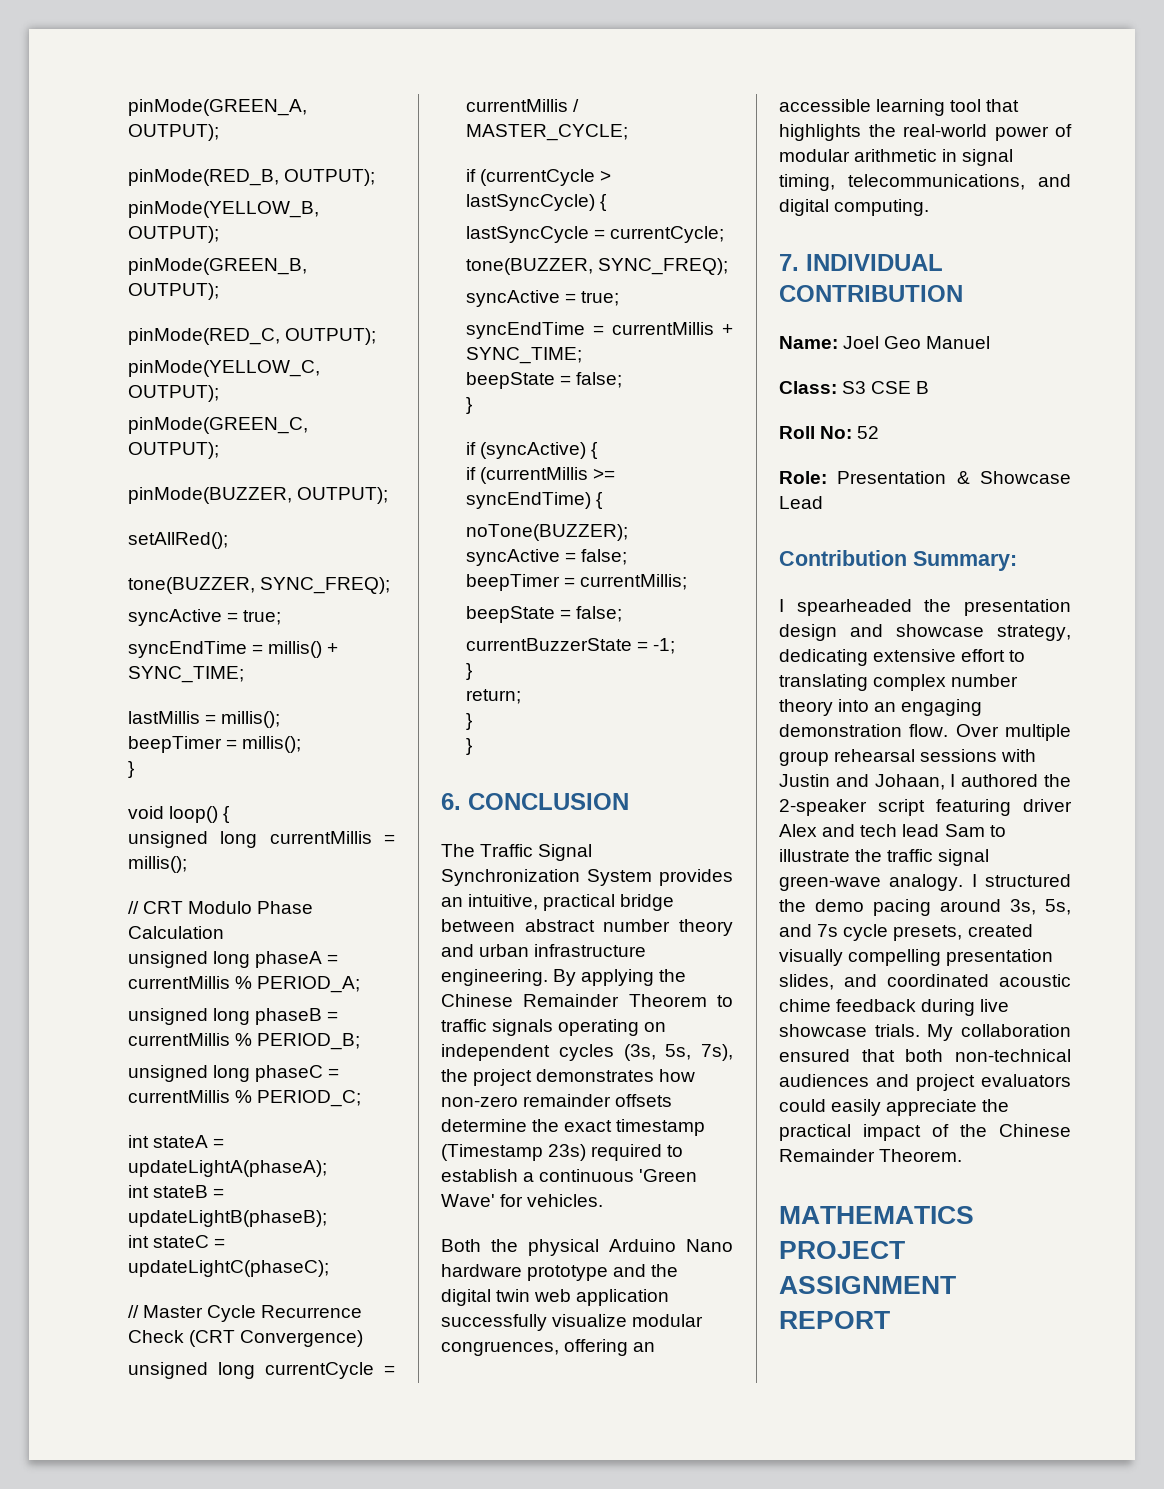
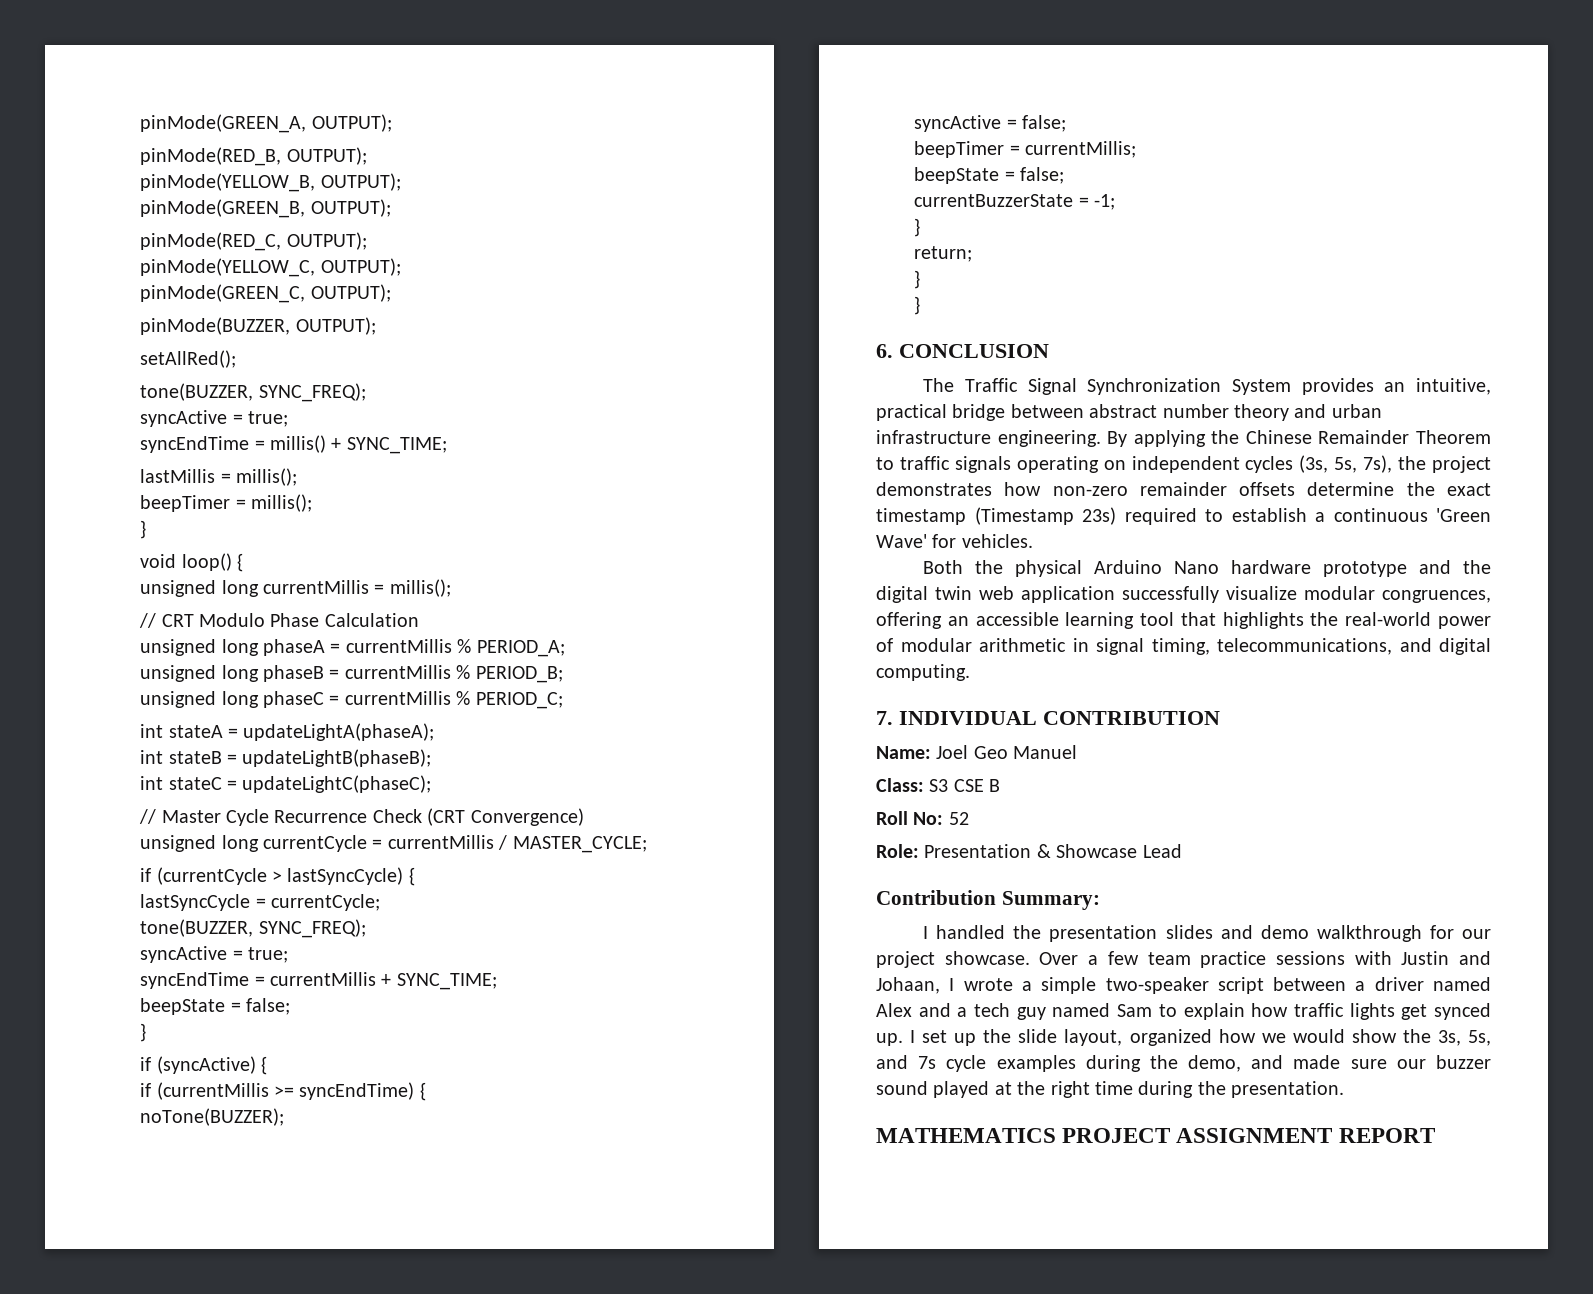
- I spearheaded the presentation design and showcase strategy, dedicating extensive effort to translating complex number theory into an engaging demonstration flow. Over multiple group rehearsal sessions with Justin and Johaan, I authored the 2-speaker script featuring driver Alex and tech lead Sam to illustrate the traffic signal green-wave analogy. I structured the demo pacing around 3s, 5s, and 7s cycle presets, created visually compelling presentation slides, and coordinated acoustic chime feedback during live showcase trials. My collaboration ensured that both non-technical audiences and project evaluators could easily appreciate the practical impact of the Chinese Remainder Theorem.
+ I handled the presentation slides and demo walkthrough for our project showcase. Over a few team practice sessions with Justin and Johaan, I wrote a simple two-speaker script between a driver named Alex and a tech guy named Sam to explain how traffic lights get synced up. I set up the slide layout, organized how we would show the 3s, 5s, and 7s cycle examples during the demo, and made sure our buzzer sound played at the right time during the presentation.

